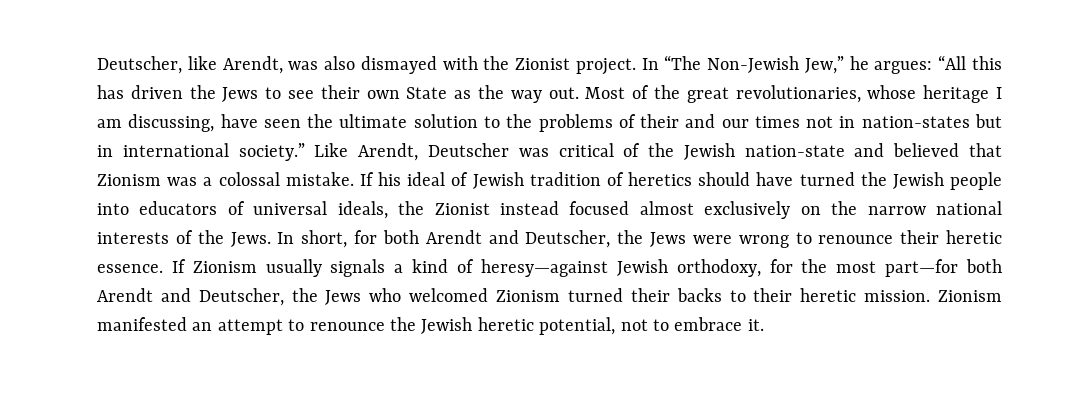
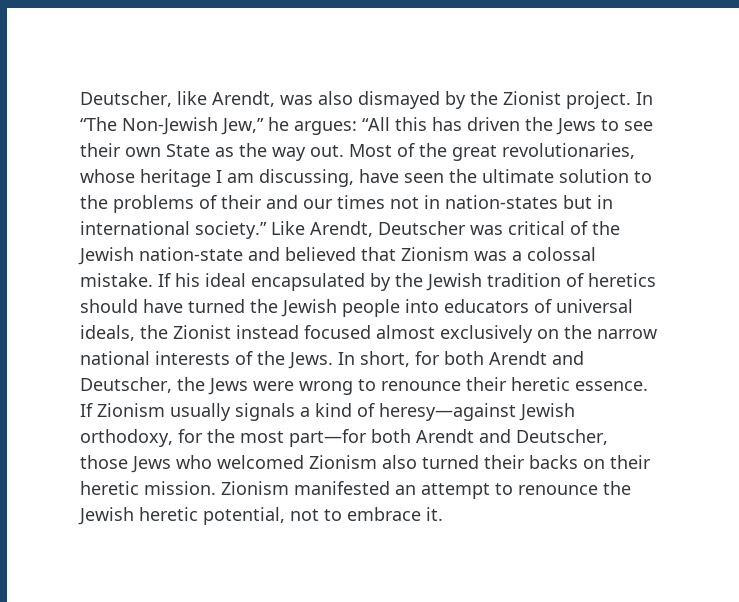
- Deutscher, like Arendt, was also dismayed with the Zionist project.
+ Deutscher, like Arendt, was also dismayed by the Zionist project.
- If his ideal of Jewish tradition of heretics should have turned the Jewish people into educators of universal ideals, the Zionist instead focused almost exclusively on the narrow national interests of the Jews.
+ If his ideal encapsulated by the Jewish tradition of heretics should have turned the Jewish people into educators of universal ideals, the Zionist instead focused almost exclusively on the narrow national interests of the Jews.
- If Zionism usually signals a kind of heresy—against Jewish orthodoxy, for the most part—for both Arendt and Deutscher, the Jews who welcomed Zionism turned their backs to their heretic mission.
+ If Zionism usually signals a kind of heresy—against Jewish orthodoxy, for the most part—for both Arendt and Deutscher, those Jews who welcomed Zionism also turned their backs on their heretic mission.

